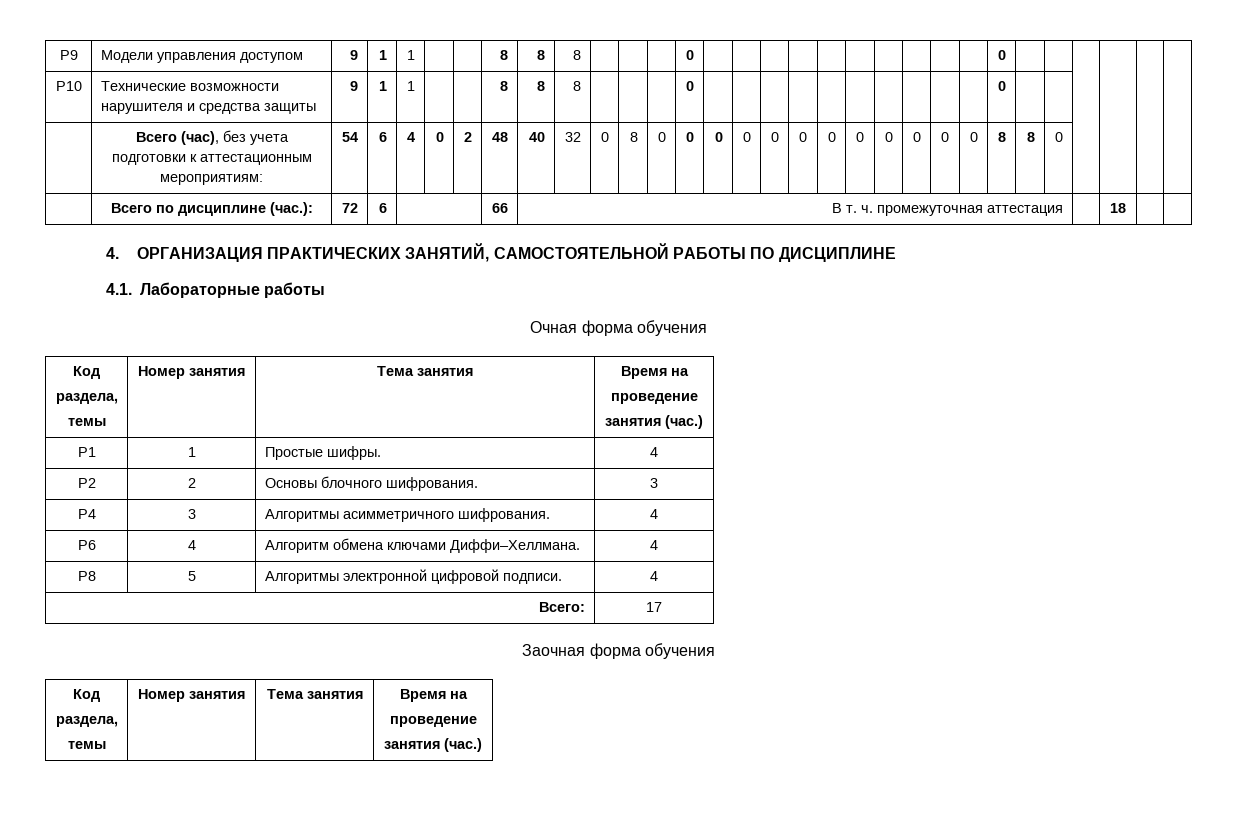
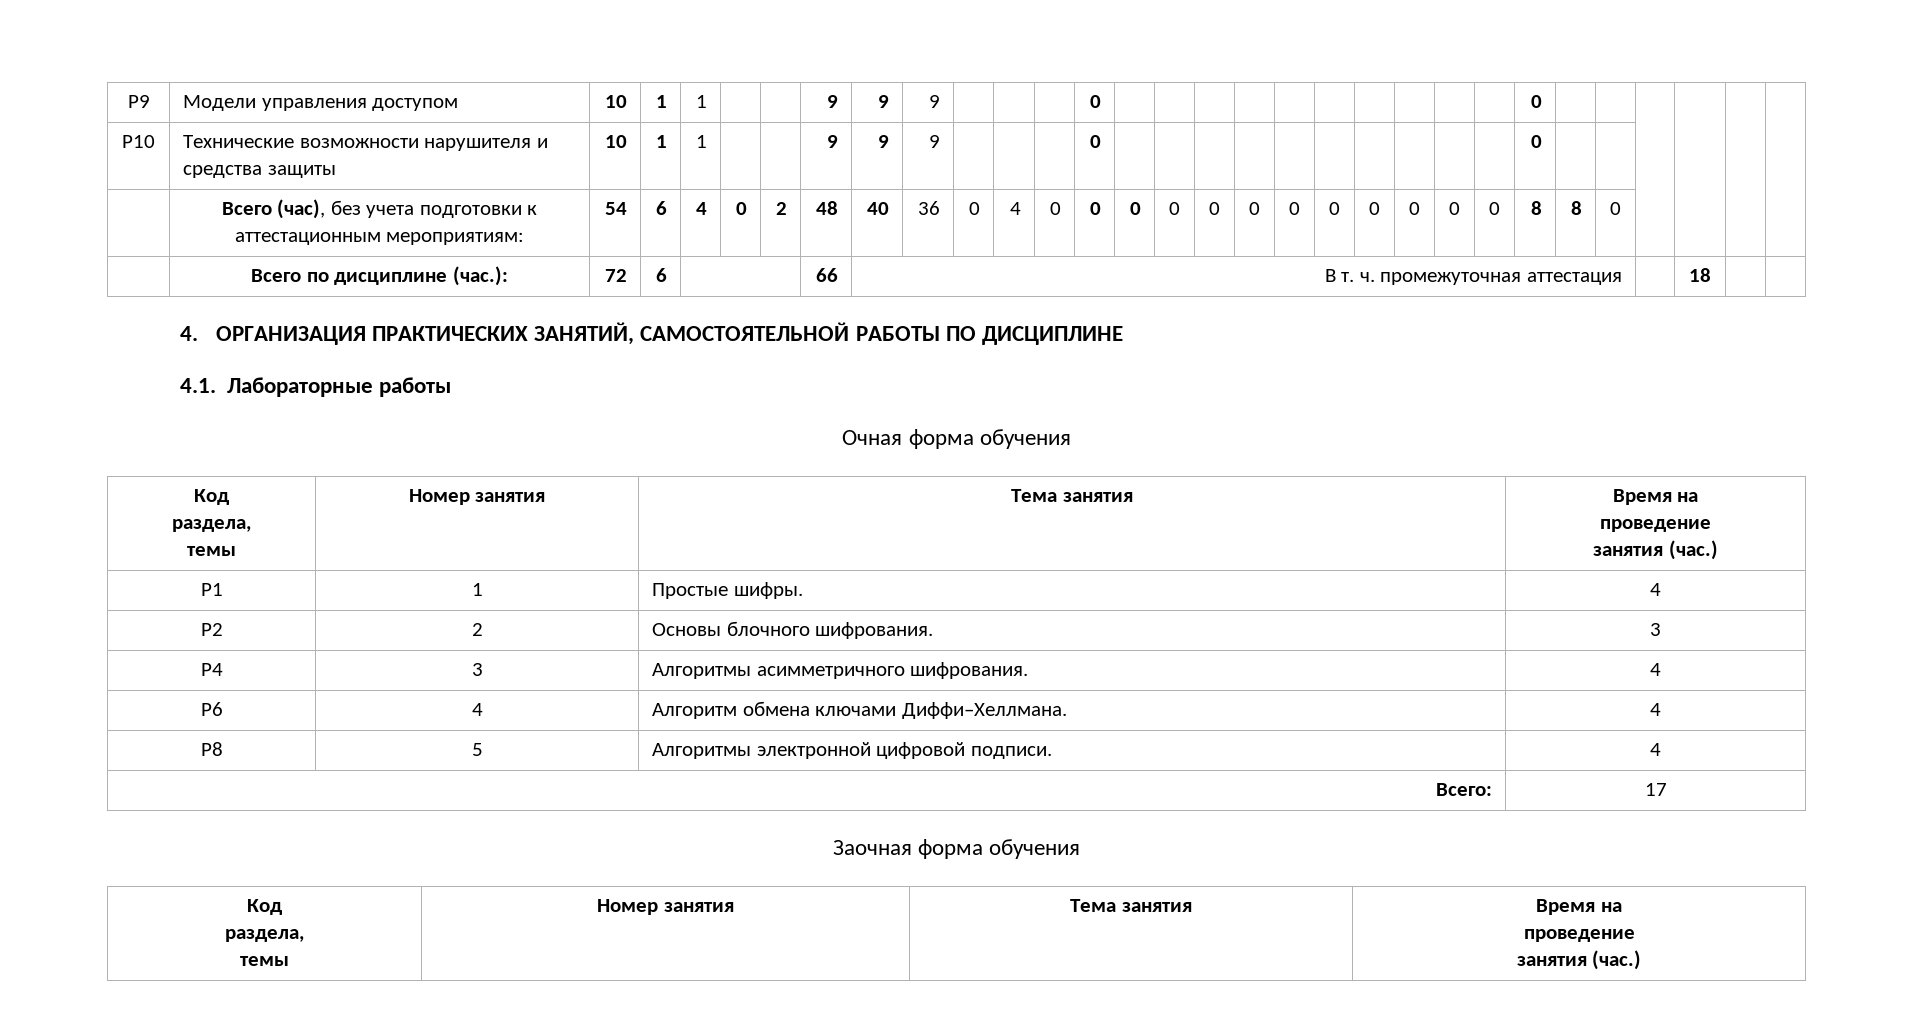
- Р9 | Модели управления доступом | 9 | 1 | 1 | | | 8 | 8 | 8 | | | | 0 | | | | | | | | | | | 0 | | | | | |
+ Р9 | Модели управления доступом | 10 | 1 | 1 | | | 9 | 9 | 9 | | | | 0 | | | | | | | | | | | 0 | | | | | |
- Р10 | Технические возможности нарушителя и средства защиты | 9 | 1 | 1 | | | 8 | 8 | 8 | | | | 0 | | | | | | | | | | | 0 | | | | | |
+ Р10 | Технические возможности нарушителя и средства защиты | 10 | 1 | 1 | | | 9 | 9 | 9 | | | | 0 | | | | | | | | | | | 0 | | | | | |
- | Всего (час), без учета подготовки к аттестационным мероприятиям: | 54 | 6 | 4 | 0 | 2 | 48 | 40 | 32 | 0 | 8 | 0 | 0 | 0 | 0 | 0 | 0 | 0 | 0 | 0 | 0 | 0 | 0 | 8 | 8 | 0 | | | |
+ | Всего (час), без учета подготовки к аттестационным мероприятиям: | 54 | 6 | 4 | 0 | 2 | 48 | 40 | 36 | 0 | 4 | 0 | 0 | 0 | 0 | 0 | 0 | 0 | 0 | 0 | 0 | 0 | 0 | 8 | 8 | 0 | | | |

